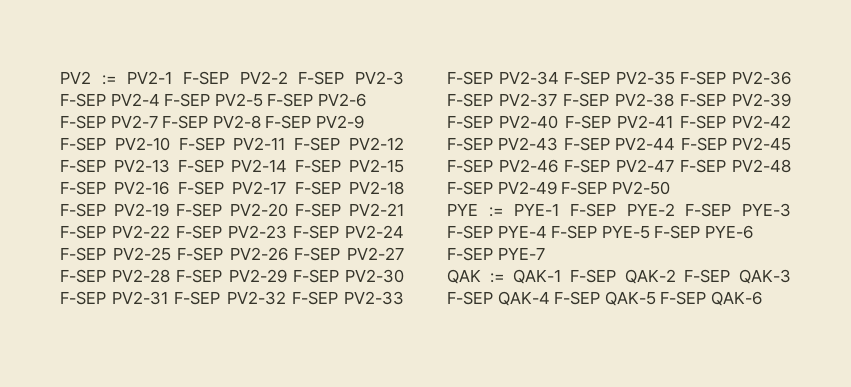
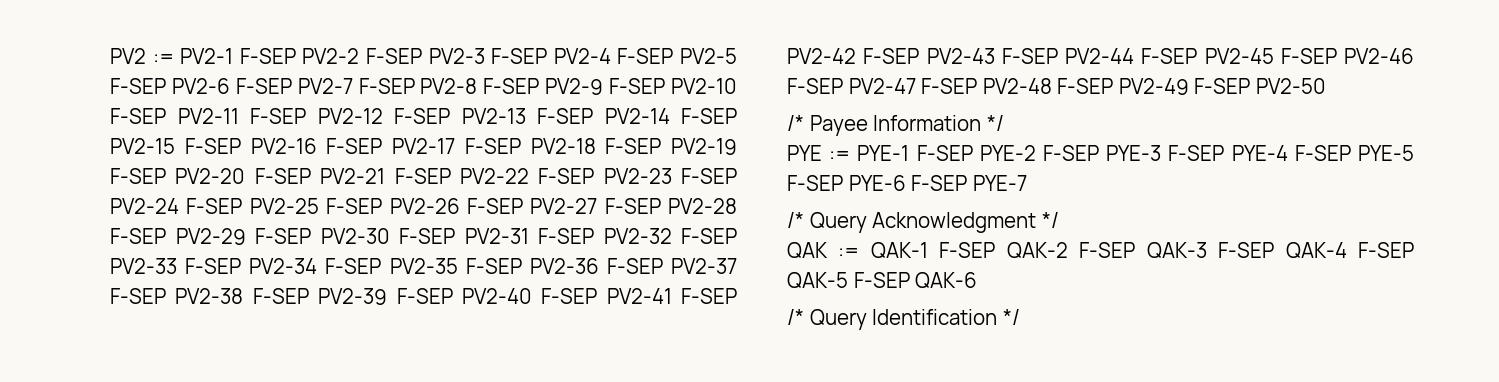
+ /* Payee Information */
+ /* Query Acknowledgment */
+ /* Query Identification */

